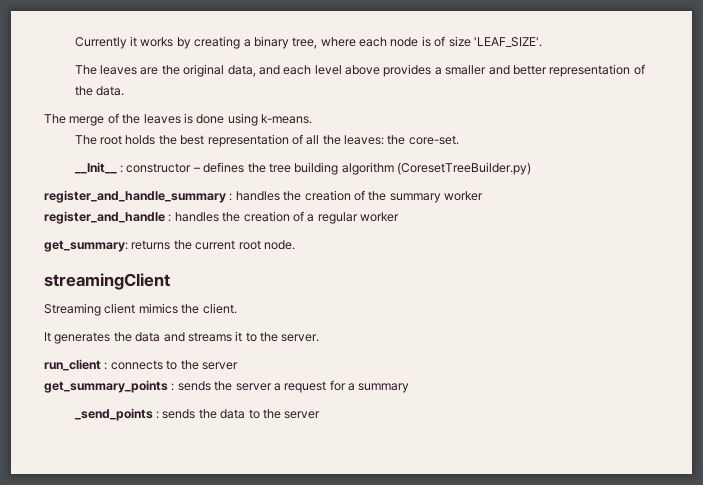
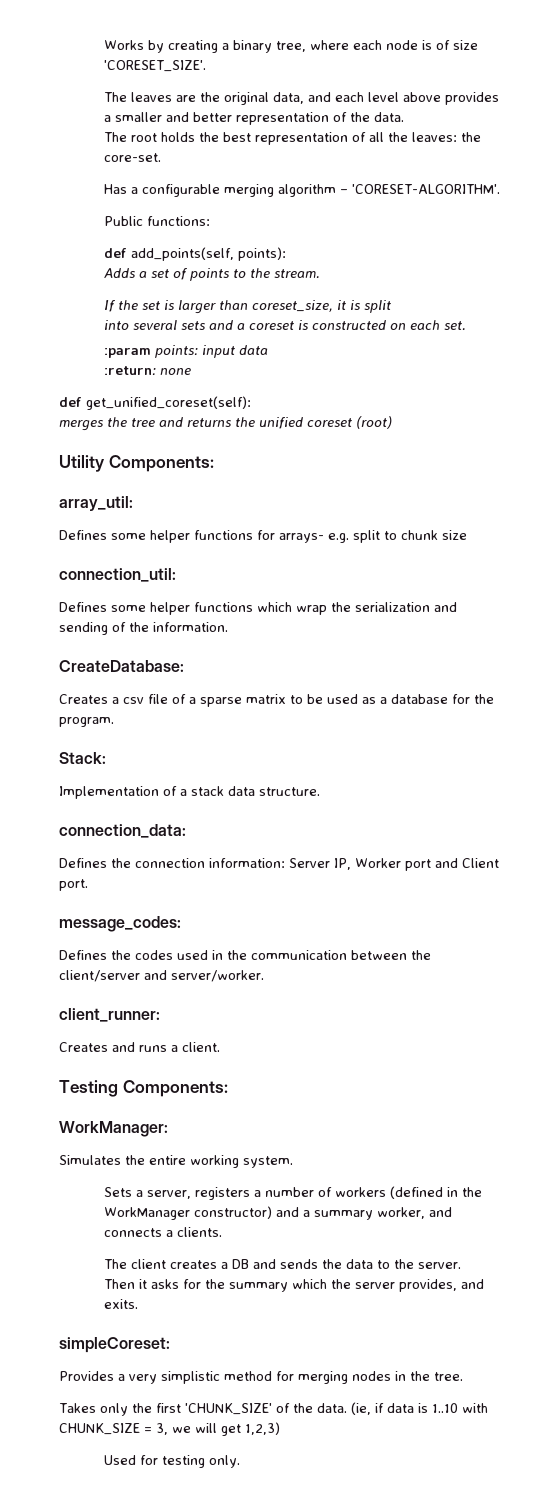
- Currently it works by creating a binary tree, where each node is of size 'LEAF_SIZE'.
+ Works by creating a binary tree, where each node is of size 'CORESET_SIZE'.
- The merge of the leaves is done using k-means.
- __Init__ : constructor – defines the tree building algorithm (CoresetTreeBuilder.py)
- register_and_handle_summary : handles the creation of the summary worker
- register_and_handle : handles the creation of a regular worker
- get_summary: returns the current root node.
- streamingClient
- Streaming client mimics the client.
- It generates the data and streams it to the server.
- run_client : connects to the server
- get_summary_points : sends the server a request for a summary
- _send_points : sends the data to the server
+ Has a configurable merging algorithm – 'CORESET-ALGORITHM'.
+ Public functions:
+ def add_points(self, points):
+ Adds a set of points to the stream.
+ If the set is larger than coreset_size, it is split
+ into several sets and a coreset is constructed on each set.
+ :param points: input data
+ :return: none
+ def get_unified_coreset(self):
+ merges the tree and returns the unified coreset (root)
+ Utility Components:
+ array_util:
+ Defines some helper functions for arrays- e.g. split to chunk size
+ connection_util:
+ Defines some helper functions which wrap the serialization and sending of the information.
+ CreateDatabase:
+ Creates a csv file of a sparse matrix to be used as a database for the program.
+ Stack:
+ Implementation of a stack data structure.
+ connection_data:
+ Defines the connection information: Server IP, Worker port and Client port.
+ message_codes:
+ Defines the codes used in the communication between the client/server and server/worker.
+ client_runner:
+ Creates and runs a client.
+ Testing Components:
+ WorkManager:
+ Simulates the entire working system.
+ Sets a server, registers a number of workers (defined in the WorkManager constructor) and a summary worker, and connects a clients.
+ The client creates a DB and sends the data to the server.
+ Then it asks for the summary which the server provides, and exits.
+ simpleCoreset:
+ Provides a very simplistic method for merging nodes in the tree.
+ Takes only the first 'CHUNK_SIZE' of the data. (ie, if data is 1..10 with CHUNK_SIZE = 3, we will get 1,2,3)
+ Used for testing only.

